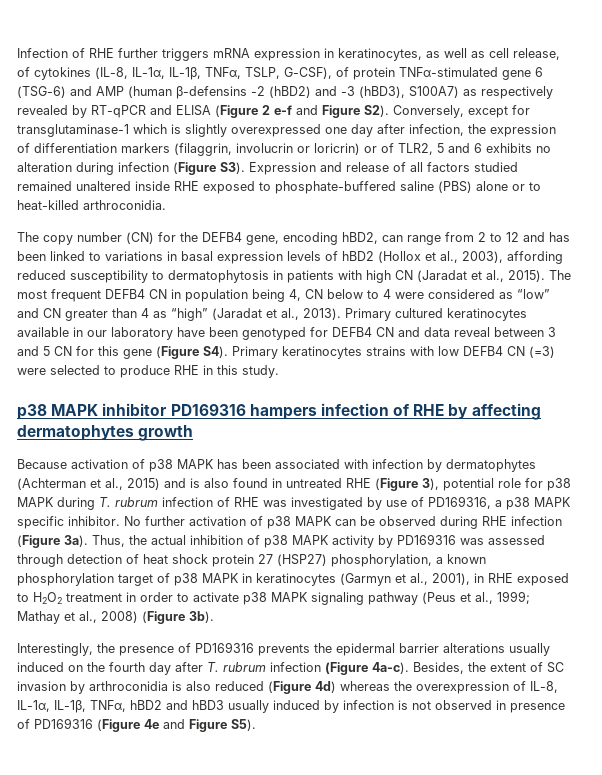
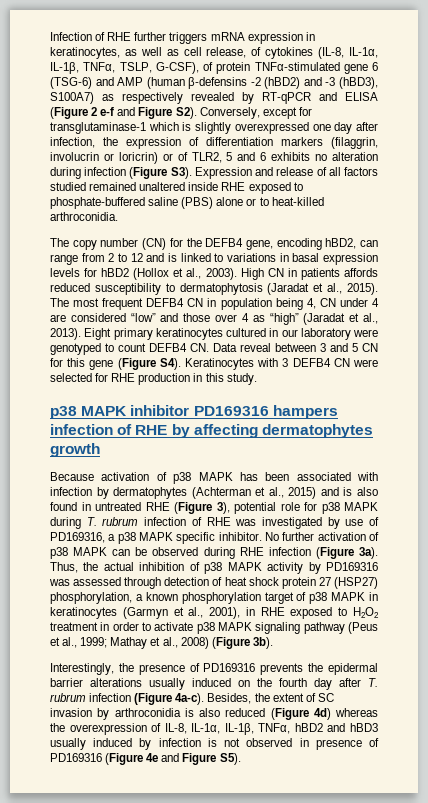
- The copy number (CN) for the DEFB4 gene, encoding hBD2, can range from 2 to 12 and has been linked to variations in basal expression levels of hBD2 (Hollox et al., 2003), affording reduced susceptibility to dermatophytosis in patients with high CN (Jaradat et al., 2015).
+ The copy number (CN) for the DEFB4 gene, encoding hBD2, can range from 2 to 12 and is linked to variations in basal expression levels for hBD2 (Hollox et al., 2003). High CN in patients affords reduced susceptibility to dermatophytosis (Jaradat et al., 2015).
- The most frequent DEFB4 CN in population being 4, CN below to 4 were considered as “low” and CN greater than 4 as “high” (Jaradat et al., 2013).
+ The most frequent DEFB4 CN in population being 4, CN under 4 are considered “low” and those over 4 as “high” (Jaradat et al., 2013).
- Primary cultured keratinocytes available in our laboratory have been genotyped for DEFB4 CN and data reveal between 3 and 5 CN for this gene (Figure S4). Primary keratinocytes strains with low DEFB4 CN (=3) were selected to produce RHE in this study.
+ Eight primary keratinocytes cultured in our laboratory were genotyped to count DEFB4 CN. Data reveal between 3 and 5 CN for this gene (Figure S4). Keratinocytes with 3 DEFB4 CN were selected for RHE production in this study.

